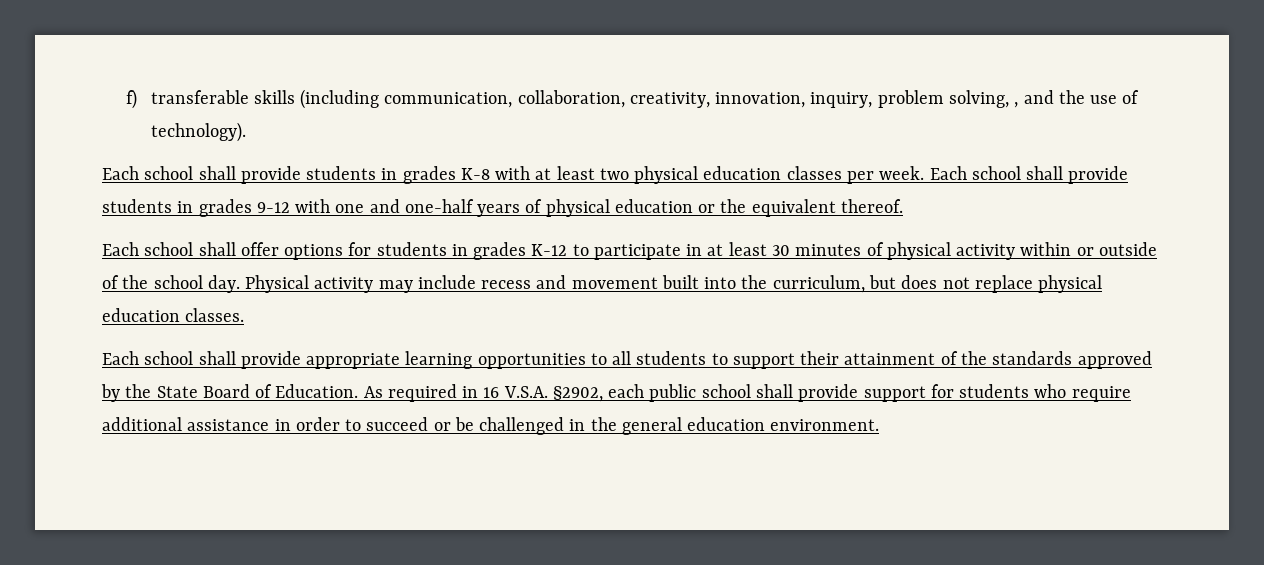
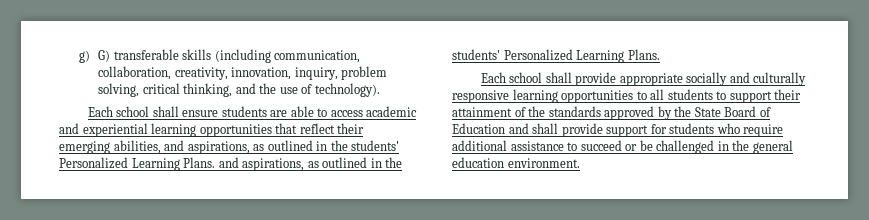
- f) transferable skills (including communication, collaboration, creativity, innovation, inquiry, problem solving, , and the use of technology).
+ g) G) transferable skills (including communication, collaboration, creativity, innovation, inquiry, problem solving, critical thinking, and the use of technology).
- Each school shall provide students in grades K-8 with at least two physical education classes per week. Each school shall provide students in grades 9-12 with one and one-half years of physical education or the equivalent thereof.
- Each school shall offer options for students in grades K-12 to participate in at least 30 minutes of physical activity within or outside of the school day. Physical activity may include recess and movement built into the curriculum, but does not replace physical education classes.
+ Each school shall ensure students are able to access academic and experiential learning opportunities that reflect their emerging abilities, and aspirations, as outlined in the students' Personalized Learning Plans. and aspirations, as outlined in the students' Personalized Learning Plans.
- Each school shall provide appropriate learning opportunities to all students to support their attainment of the standards approved by the State Board of Education. As required in 16 V.S.A. §2902, each public school shall provide support for students who require additional assistance in order to succeed or be challenged in the general education environment.
+ Each school shall provide appropriate socially and culturally responsive learning opportunities to all students to support their attainment of the standards approved by the State Board of Education and shall provide support for students who require additional assistance to succeed or be challenged in the general education environment.

